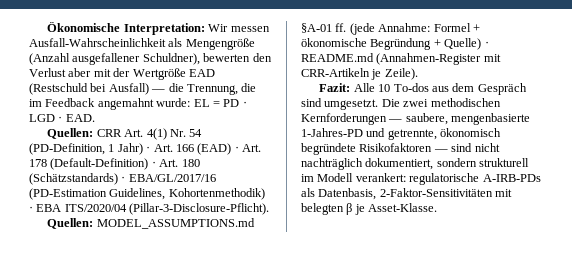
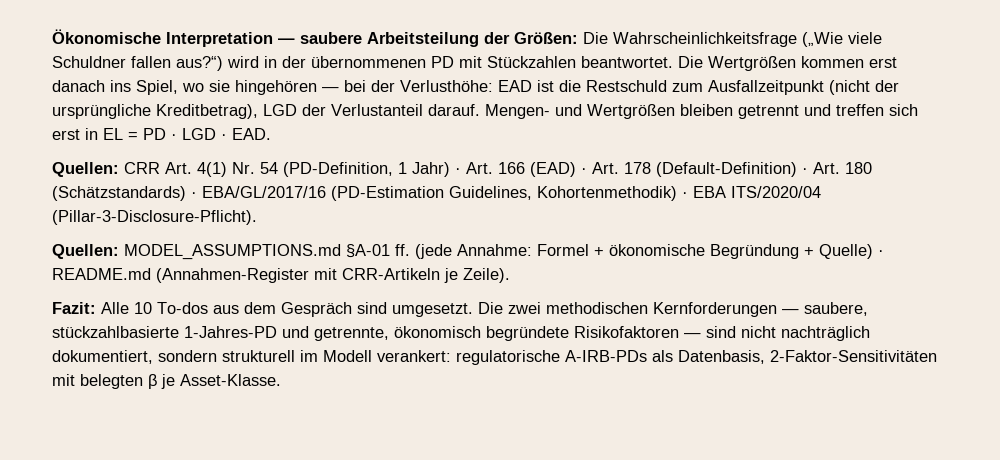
- Ökonomische Interpretation: Wir messen Ausfall-Wahrscheinlichkeit als Mengengröße (Anzahl ausgefallener Schuldner), bewerten den Verlust aber mit der Wertgröße EAD (Restschuld bei Ausfall) — die Trennung, die im Feedback angemahnt wurde: EL = PD · LGD · EAD.
+ Ökonomische Interpretation — saubere Arbeitsteilung der Größen: Die Wahrscheinlichkeitsfrage („Wie viele Schuldner fallen aus?“) wird in der übernommenen PD mit Stückzahlen beantwortet. Die Wertgrößen kommen erst danach ins Spiel, wo sie hingehören — bei der Verlusthöhe: EAD ist die Restschuld zum Ausfallzeitpunkt (nicht der ursprüngliche Kreditbetrag), LGD der Verlustanteil darauf. Mengen- und Wertgrößen bleiben getrennt und treffen sich erst in EL = PD · LGD · EAD.
- Die zwei methodischen Kernforderungen — saubere, mengenbasierte 1-Jahres-PD und getrennte, ökonomisch begründete Risikofaktoren — sind nicht nachträglich dokumentiert, sondern strukturell im Modell verankert: regulatorische A-IRB-PDs als Datenbasis, 2-Faktor-Sensitivitäten mit belegten β je Asset-Klasse.
+ Die zwei methodischen Kernforderungen — saubere, stückzahlbasierte 1-Jahres-PD und getrennte, ökonomisch begründete Risikofaktoren — sind nicht nachträglich dokumentiert, sondern strukturell im Modell verankert: regulatorische A-IRB-PDs als Datenbasis, 2-Faktor-Sensitivitäten mit belegten β je Asset-Klasse.

